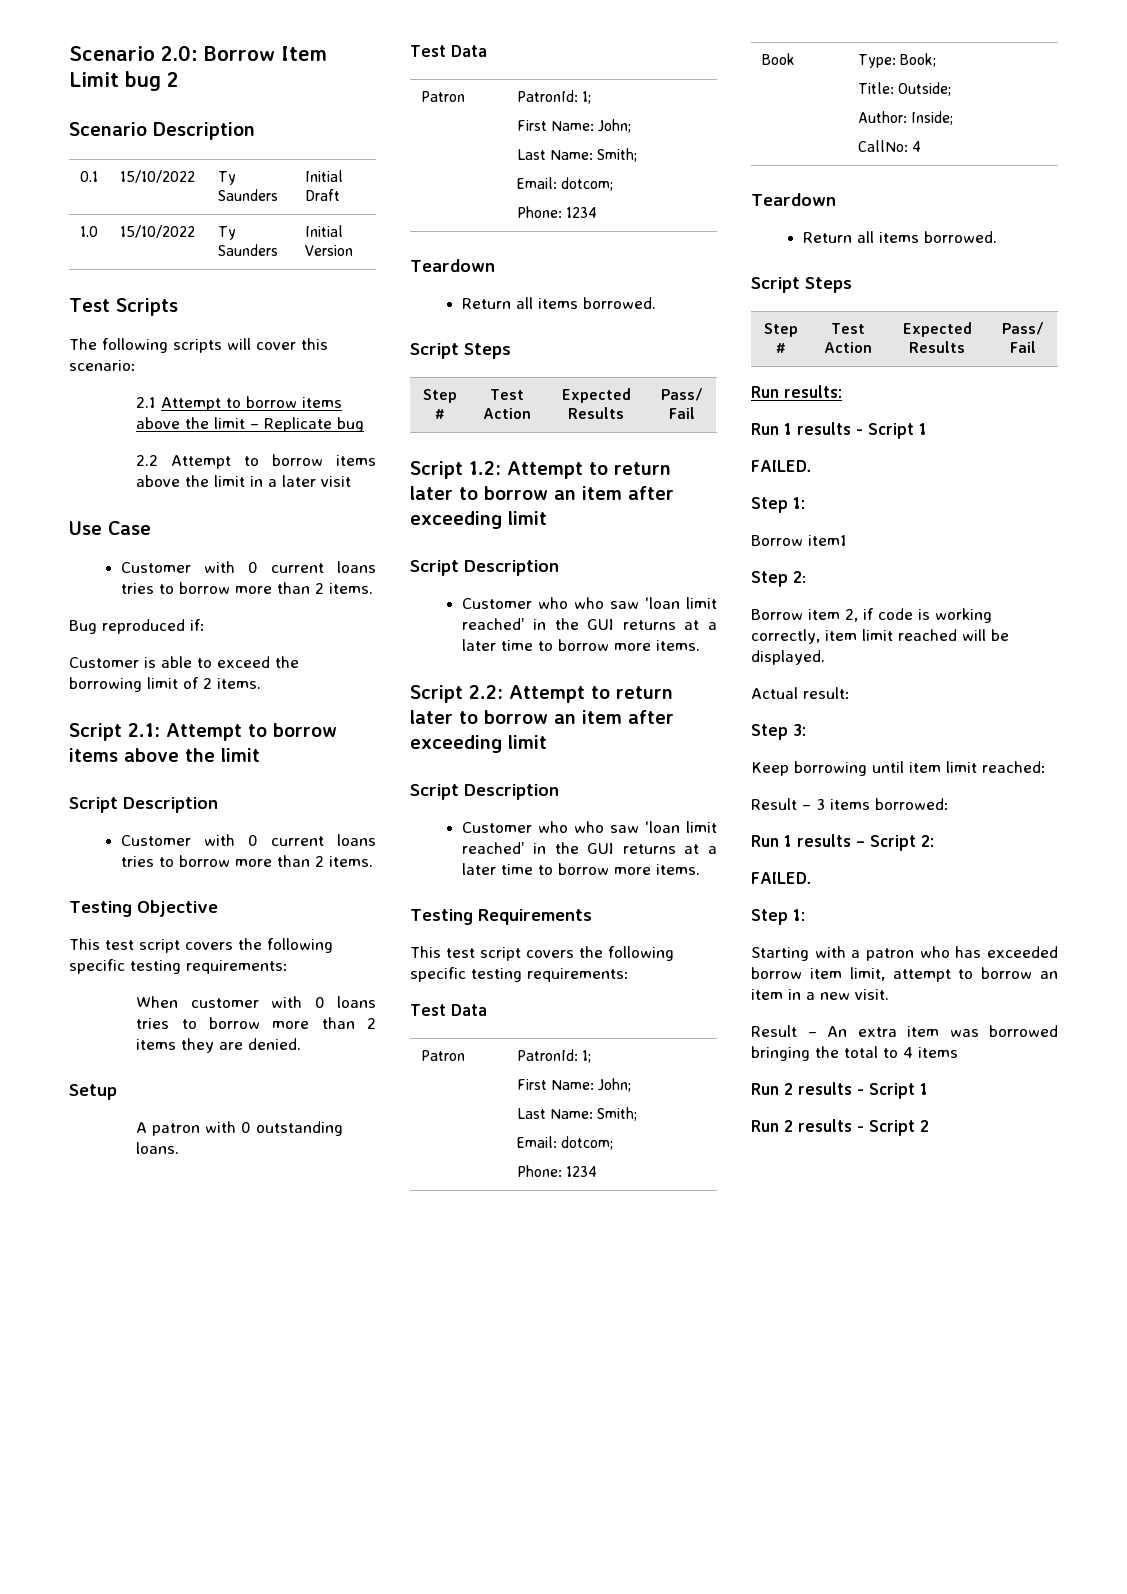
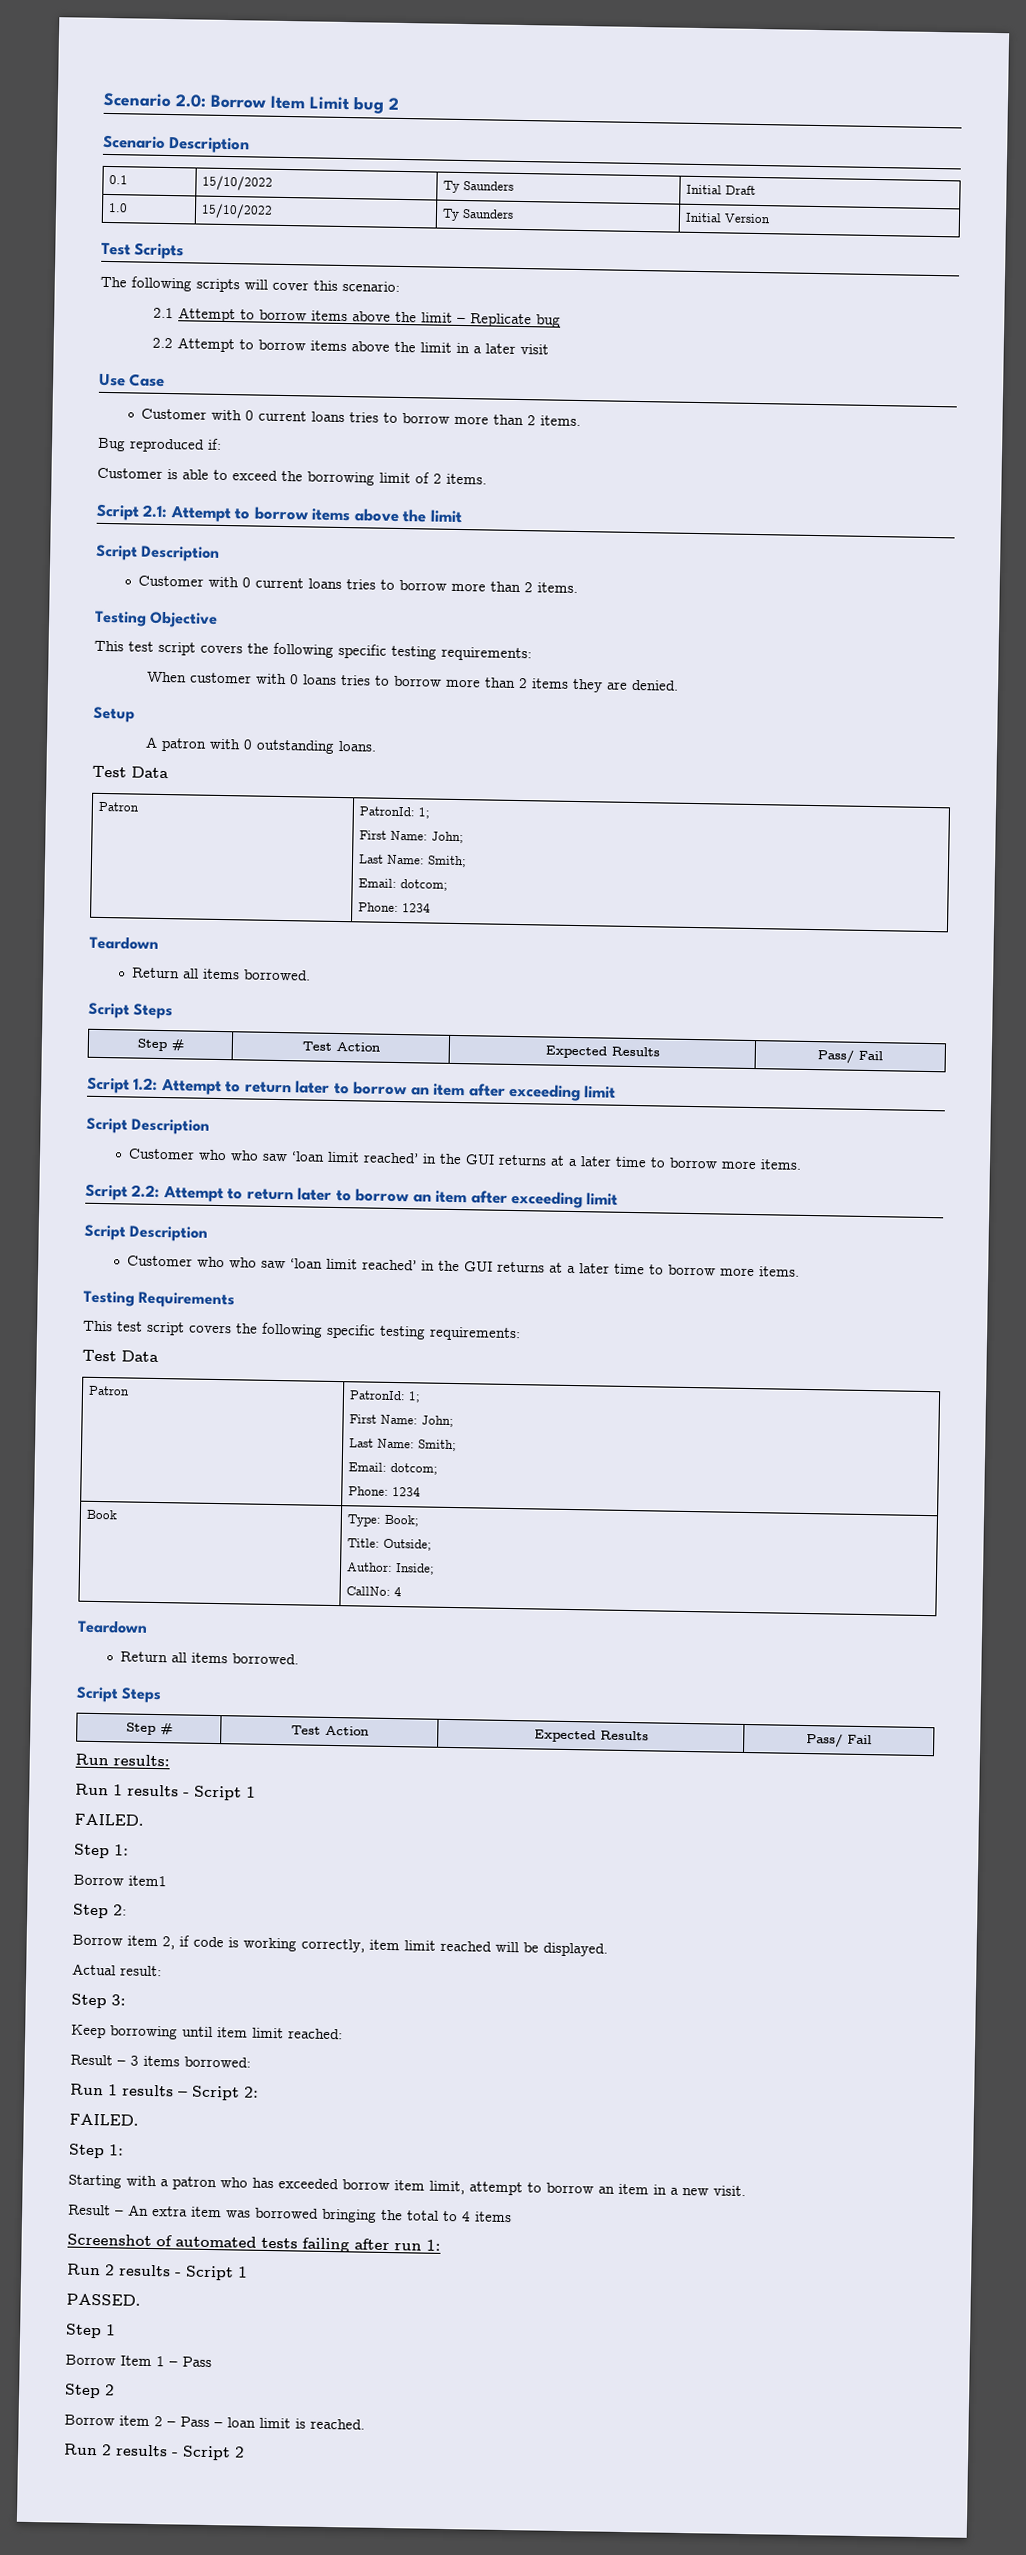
+ Screenshot of automated tests failing after run 1:
+ PASSED.
+ Step 1
+ Borrow Item 1 – Pass
+ Step 2
+ Borrow item 2 – Pass – loan limit is reached.

